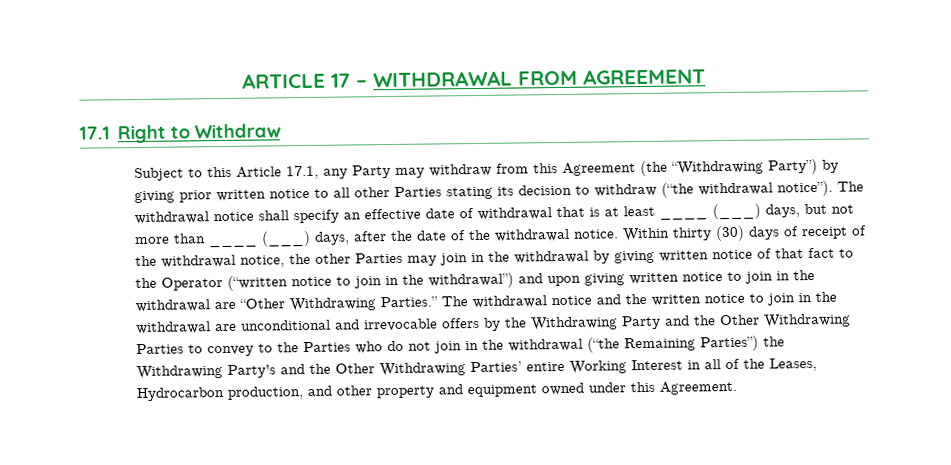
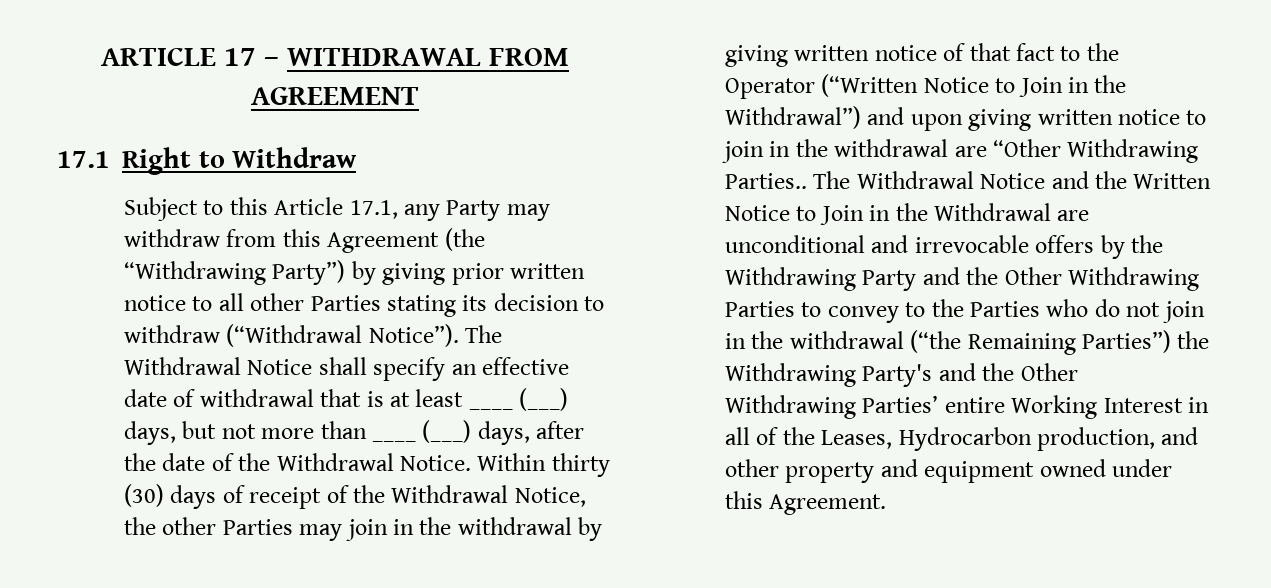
- Subject to this Article 17.1, any Party may withdraw from this Agreement (the “Withdrawing Party”) by giving prior written notice to all other Parties stating its decision to withdraw (“the withdrawal notice”). The withdrawal notice shall specify an effective date of withdrawal that is at least ____ (___) days, but not more than ____ (___) days, after the date of the withdrawal notice.
+ Subject to this Article 17.1, any Party may withdraw from this Agreement (the “Withdrawing Party”) by giving prior written notice to all other Parties stating its decision to withdraw (“Withdrawal Notice”). The Withdrawal Notice shall specify an effective date of withdrawal that is at least ____ (___) days, but not more than ____ (___) days, after the date of the Withdrawal Notice.
- Within thirty (30) days of receipt of the withdrawal notice, the other Parties may join in the withdrawal by giving written notice of that fact to the Operator (“written notice to join in the withdrawal”) and upon giving written notice to join in the withdrawal are “Other Withdrawing Parties.” The withdrawal notice and the written notice to join in the withdrawal are unconditional and irrevocable offers by the Withdrawing Party and the Other Withdrawing Parties to convey to the Parties who do not join in the withdrawal (“the Remaining Parties”) the Withdrawing Party's and the Other Withdrawing Parties’ entire Working Interest in all of the Leases, Hydrocarbon production, and other property and equipment owned under this Agreement.
+ Within thirty (30) days of receipt of the Withdrawal Notice, the other Parties may join in the withdrawal by giving written notice of that fact to the Operator (“Written Notice to Join in the Withdrawal”) and upon giving written notice to join in the withdrawal are “Other Withdrawing Parties.. The Withdrawal Notice and the Written Notice to Join in the Withdrawal are unconditional and irrevocable offers by the Withdrawing Party and the Other Withdrawing Parties to convey to the Parties who do not join in the withdrawal (“the Remaining Parties”) the Withdrawing Party's and the Other Withdrawing Parties’ entire Working Interest in all of the Leases, Hydrocarbon production, and other property and equipment owned under this Agreement.

